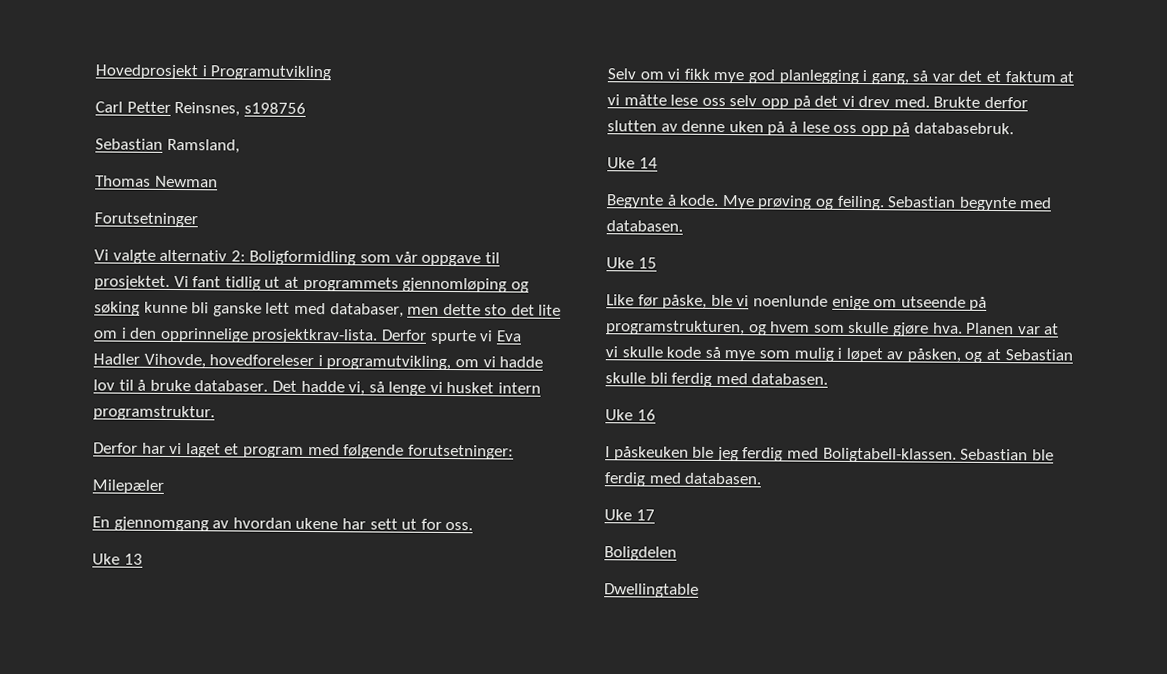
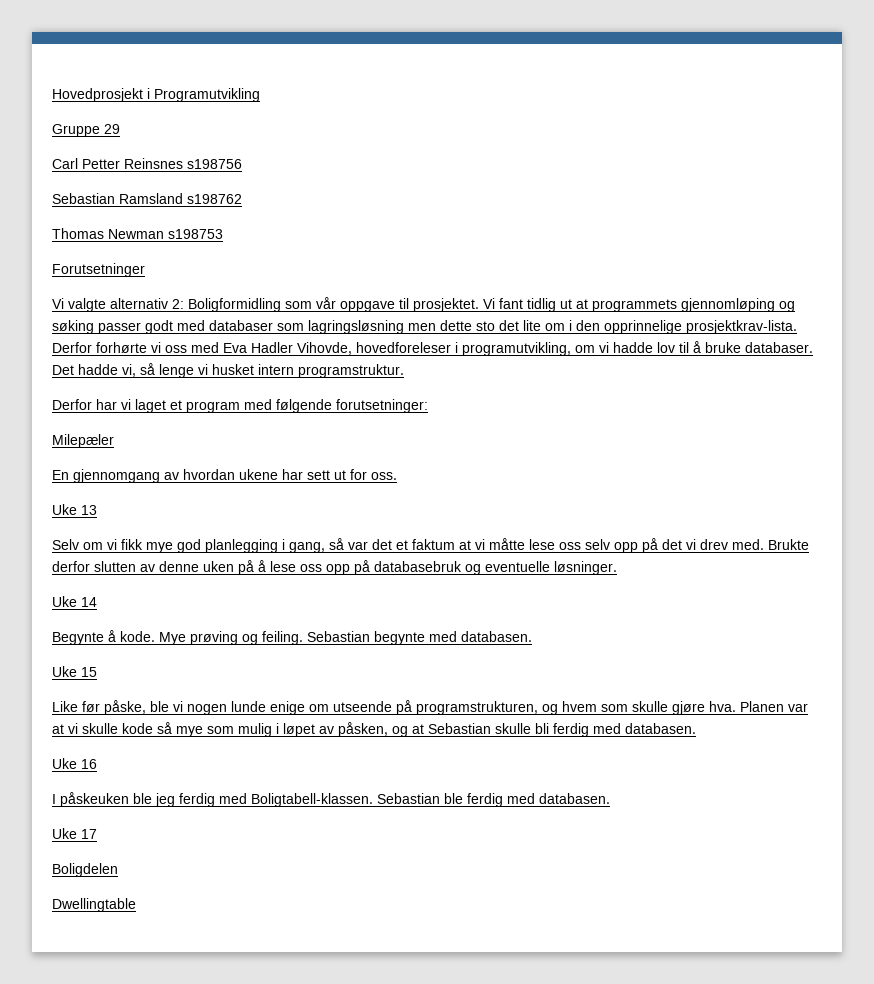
+ Gruppe 29
- Carl Petter Reinsnes, s198756
+ Carl Petter Reinsnes s198756
- Sebastian Ramsland,
+ Sebastian Ramsland s198762
- Thomas Newman
+ Thomas Newman s198753
- Vi fant tidlig ut at programmets gjennomløping og søking kunne bli ganske lett med databaser, men dette sto det lite om i den opprinnelige prosjektkrav-lista.
+ Vi fant tidlig ut at programmets gjennomløping og søking passer godt med databaser som lagringsløsning men dette sto det lite om i den opprinnelige prosjektkrav-lista.
- Derfor spurte vi Eva Hadler Vihovde, hovedforeleser i programutvikling, om vi hadde lov til å bruke databaser.
+ Derfor forhørte vi oss med Eva Hadler Vihovde, hovedforeleser i programutvikling, om vi hadde lov til å bruke databaser.
- Brukte derfor slutten av denne uken på å lese oss opp på databasebruk.
+ Brukte derfor slutten av denne uken på å lese oss opp på databasebruk og eventuelle løsninger.
- Like før påske, ble vi noenlunde enige om utseende på programstrukturen, og hvem som skulle gjøre hva.
+ Like før påske, ble vi nogen lunde enige om utseende på programstrukturen, og hvem som skulle gjøre hva.

